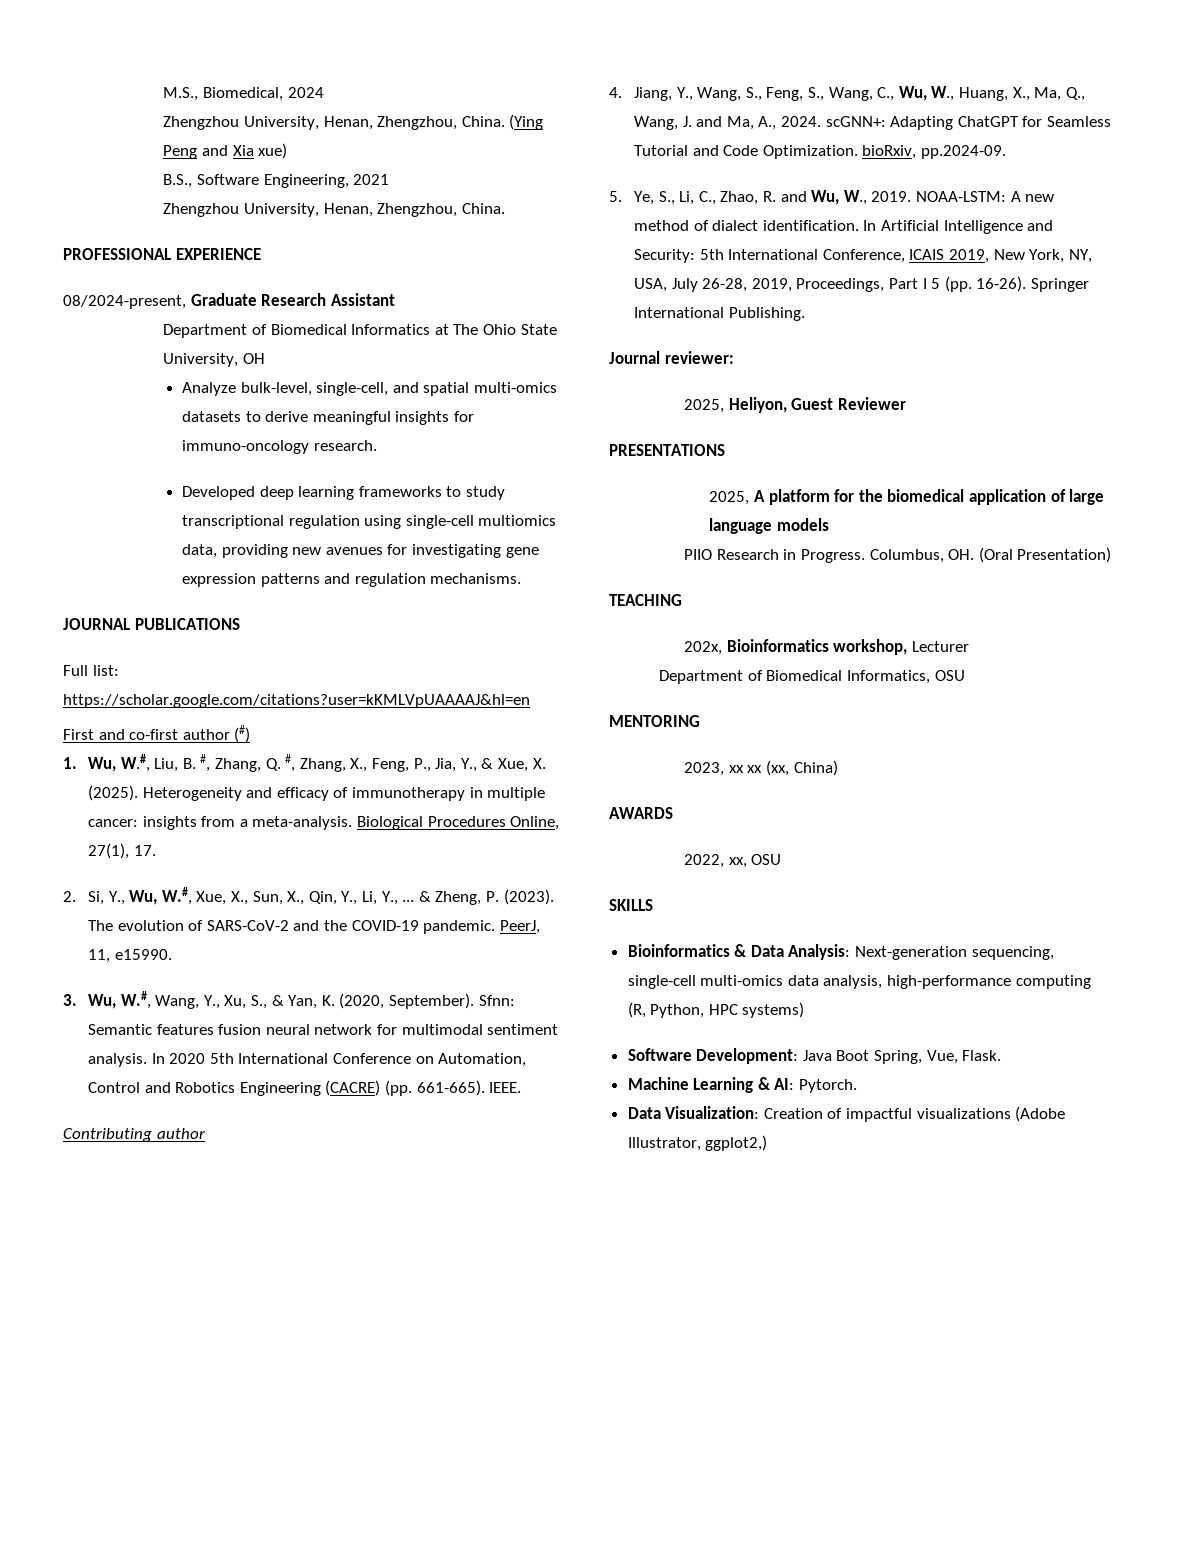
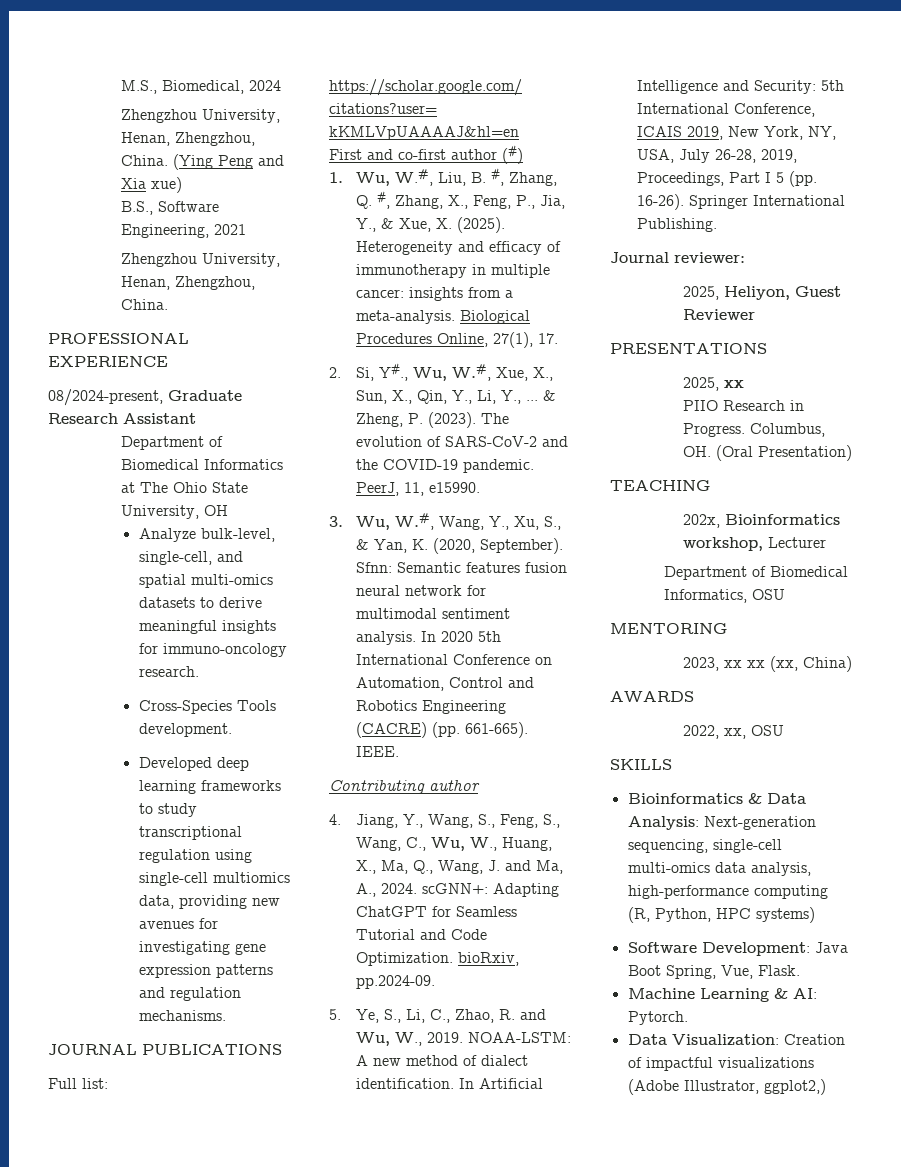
+ Cross-Species Tools development.
- 2. Si, Y., Wu, W.#, Xue, X., Sun, X., Qin, Y., Li, Y., ...
+ 2. Si, Y#., Wu, W.#, Xue, X., Sun, X., Qin, Y., Li, Y., ...
- 2025, A platform for the biomedical application of large language models
+ 2025, xx

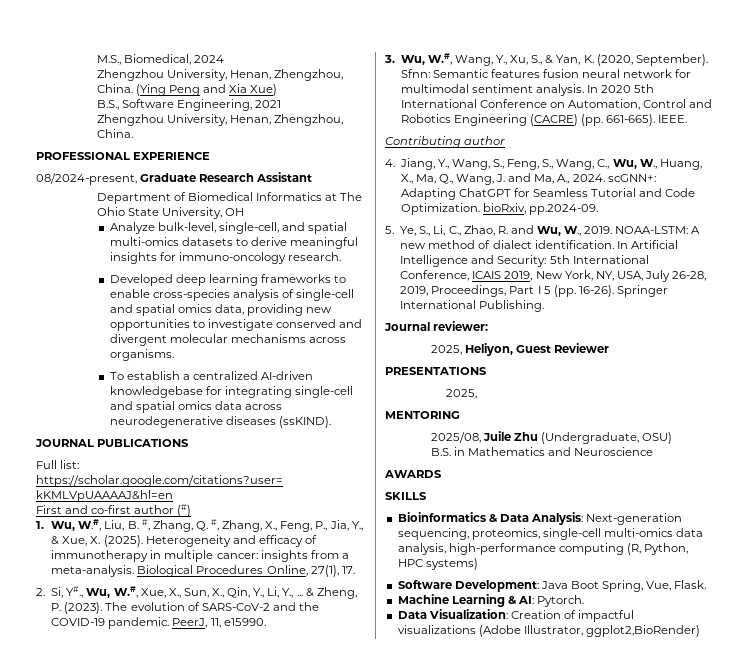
- (Ying Peng and Xia xue)
+ (Ying Peng and Xia Xue)
- Cross-Species Tools development.
- Developed deep learning frameworks to study transcriptional regulation using single-cell multiomics data, providing new avenues for investigating gene expression patterns and regulation mechanisms.
+ Developed deep learning frameworks to enable cross-species analysis of single-cell and spatial omics data, providing new opportunities to investigate conserved and divergent molecular mechanisms across organisms.
+ To establish a centralized AI-driven knowledgebase for integrating single-cell and spatial omics data across neurodegenerative diseases (ssKIND).
  PRESENTATIONS
- 2025, xx
- PIIO Research in Progress. Columbus, OH. (Oral Presentation)
- TEACHING
- 202x, Bioinformatics workshop, Lecturer
- Department of Biomedical Informatics, OSU
+ 2025,
  MENTORING
- 2023, xx xx (xx, China)
+ 2025/08, Juile Zhu (Undergraduate, OSU)
+ B.S. in Mathematics and Neuroscience
  AWARDS
- 2022, xx, OSU
- Bioinformatics & Data Analysis: Next-generation sequencing, single-cell multi-omics data analysis, high-performance computing (R, Python, HPC systems)
+ Bioinformatics & Data Analysis: Next-generation sequencing, proteomics, single-cell multi-omics data analysis, high-performance computing (R, Python, HPC systems)
- Data Visualization: Creation of impactful visualizations (Adobe Illustrator, ggplot2,)
+ Data Visualization: Creation of impactful visualizations (Adobe Illustrator, ggplot2,BioRender)

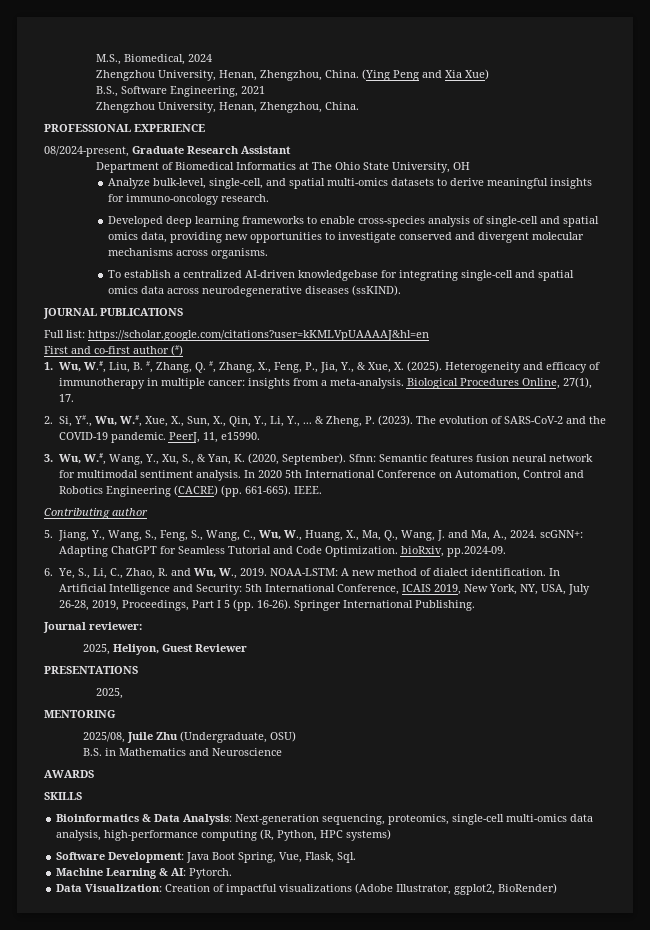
- 4. Jiang, Y., Wang, S., Feng, S., Wang, C., Wu, W., Huang, X., Ma, Q., Wang, J. and Ma, A., 2024. scGNN+: Adapting ChatGPT for Seamless Tutorial and Code Optimization. bioRxiv, pp.2024-09.
+ 5. Jiang, Y., Wang, S., Feng, S., Wang, C., Wu, W., Huang, X., Ma, Q., Wang, J. and Ma, A., 2024. scGNN+: Adapting ChatGPT for Seamless Tutorial and Code Optimization. bioRxiv, pp.2024-09.
- 5. Ye, S., Li, C., Zhao, R. and Wu, W., 2019.
+ 6. Ye, S., Li, C., Zhao, R. and Wu, W., 2019.
- Software Development: Java Boot Spring, Vue, Flask.
+ Software Development: Java Boot Spring, Vue, Flask, Sql.
- Data Visualization: Creation of impactful visualizations (Adobe Illustrator, ggplot2,BioRender)
+ Data Visualization: Creation of impactful visualizations (Adobe Illustrator, ggplot2, BioRender)

